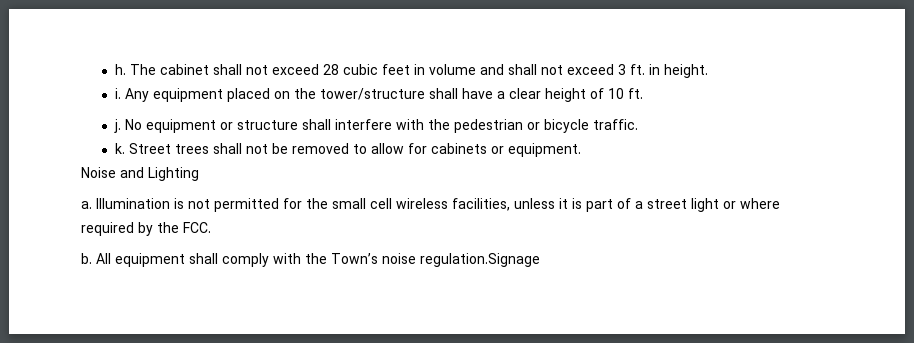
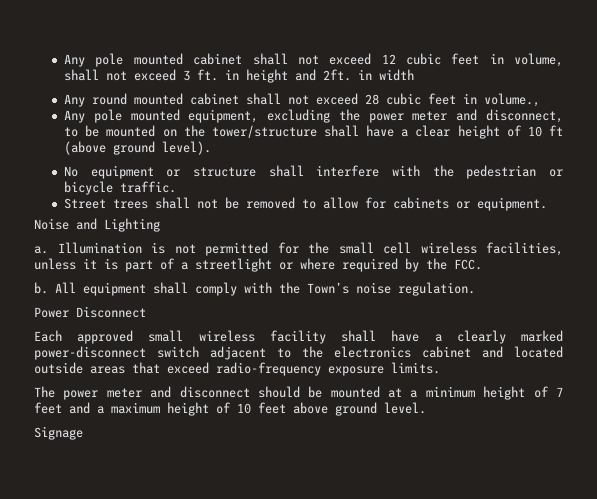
- h. The cabinet shall not exceed 28 cubic feet in volume and shall not exceed 3 ft. in height.
- i. Any equipment placed on the tower/structure shall have a clear height of 10 ft.
- j. No equipment or structure shall interfere with the pedestrian or bicycle traffic.
+ Any pole mounted cabinet shall not exceed 12 cubic feet in volume, shall not exceed 3 ft. in height and 2ft. in width
+ Any round mounted cabinet shall not exceed 28 cubic feet in volume.,
+ Any pole mounted equipment, excluding the power meter and disconnect, to be mounted on the tower/structure shall have a clear height of 10 ft (above ground level).
+ No equipment or structure shall interfere with the pedestrian or bicycle traffic.
- k.
- Illumination is not permitted for the small cell wireless facilities, unless it is part of a street light or where required by the FCC.
+ Illumination is not permitted for the small cell wireless facilities, unless it is part of a streetlight or where required by the FCC.
- All equipment shall comply with the Town’s noise regulation.Signage
+ All equipment shall comply with the Town’s noise regulation.
+ Power Disconnect
+ Each approved small wireless facility shall have a clearly marked power-disconnect switch adjacent to the electronics cabinet and located outside areas that exceed radio-frequency exposure limits.
+ The power meter and disconnect should be mounted at a minimum height of 7 feet and a maximum height of 10 feet above ground level.
+ Signage

